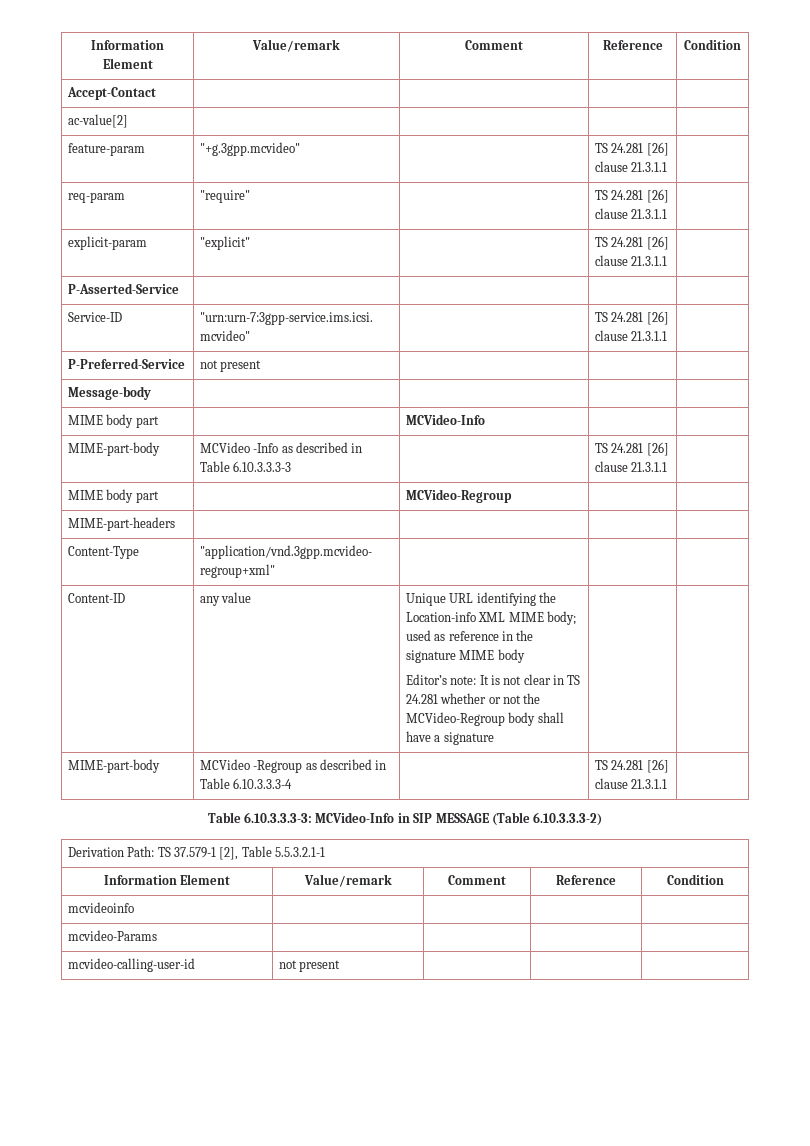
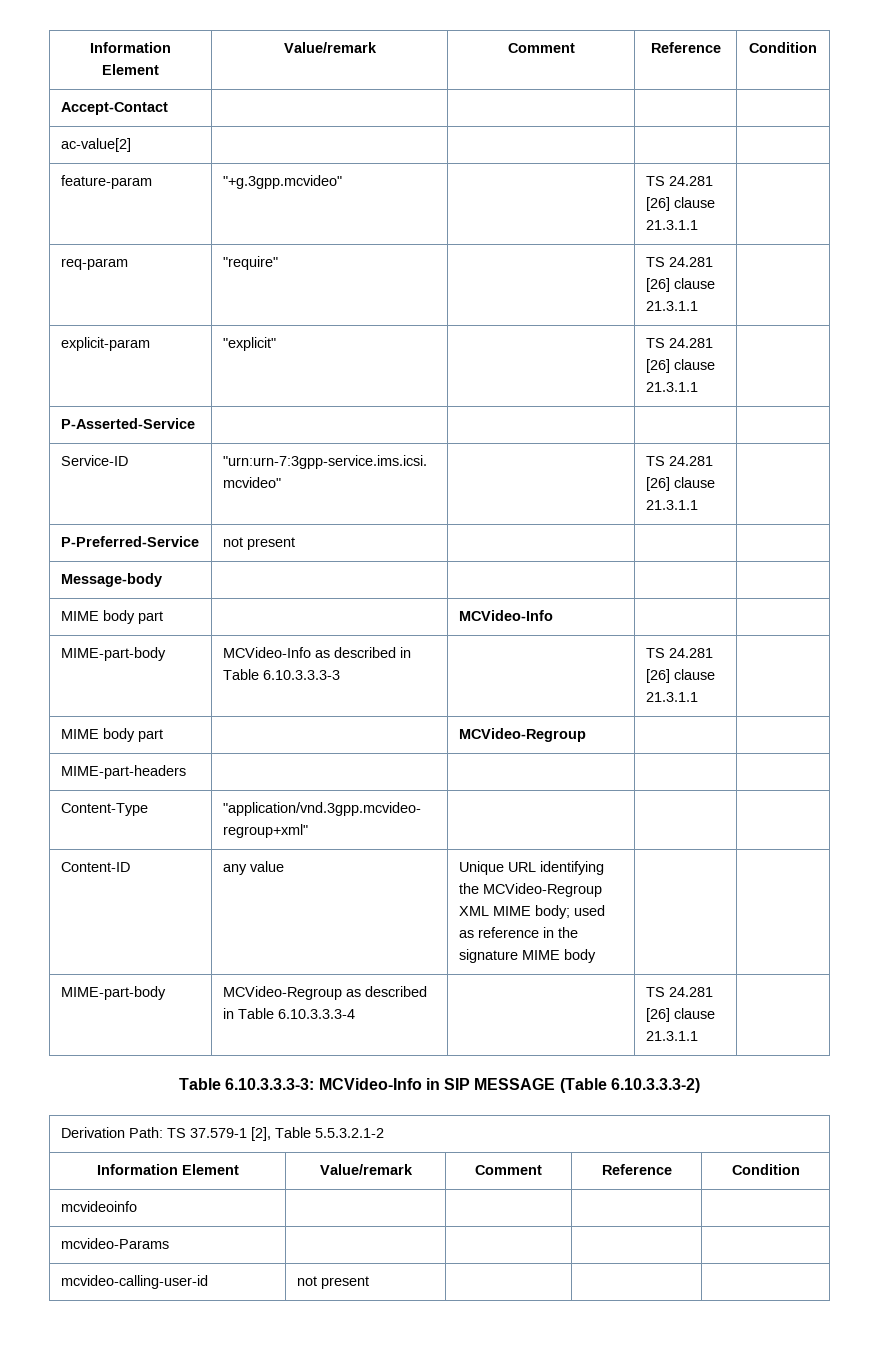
- MIME-part-body | MCVideo -Info as described in Table 6.10.3.3.3-3 | | TS 24.281 [26] clause 21.3.1.1 |
+ MIME-part-body | MCVideo-Info as described in Table 6.10.3.3.3-3 | | TS 24.281 [26] clause 21.3.1.1 |
- Content-ID | any value | Unique URL identifying the Location-info XML MIME body; used as reference in the signature MIME body
- Editor’s note: It is not clear in TS 24.281 whether or not the MCVideo-Regroup body shall have a signature | |
- MIME-part-body | MCVideo -Regroup as described in Table 6.10.3.3.3-4 | | TS 24.281 [26] clause 21.3.1.1 |
+ Content-ID | any value | Unique URL identifying the MCVideo-Regroup XML MIME body; used as reference in the signature MIME body | |
+ MIME-part-body | MCVideo-Regroup as described in Table 6.10.3.3.3-4 | | TS 24.281 [26] clause 21.3.1.1 |
- Derivation Path: TS 37.579-1 [2], Table 5.5.3.2.1-1
+ Derivation Path: TS 37.579-1 [2], Table 5.5.3.2.1-2

